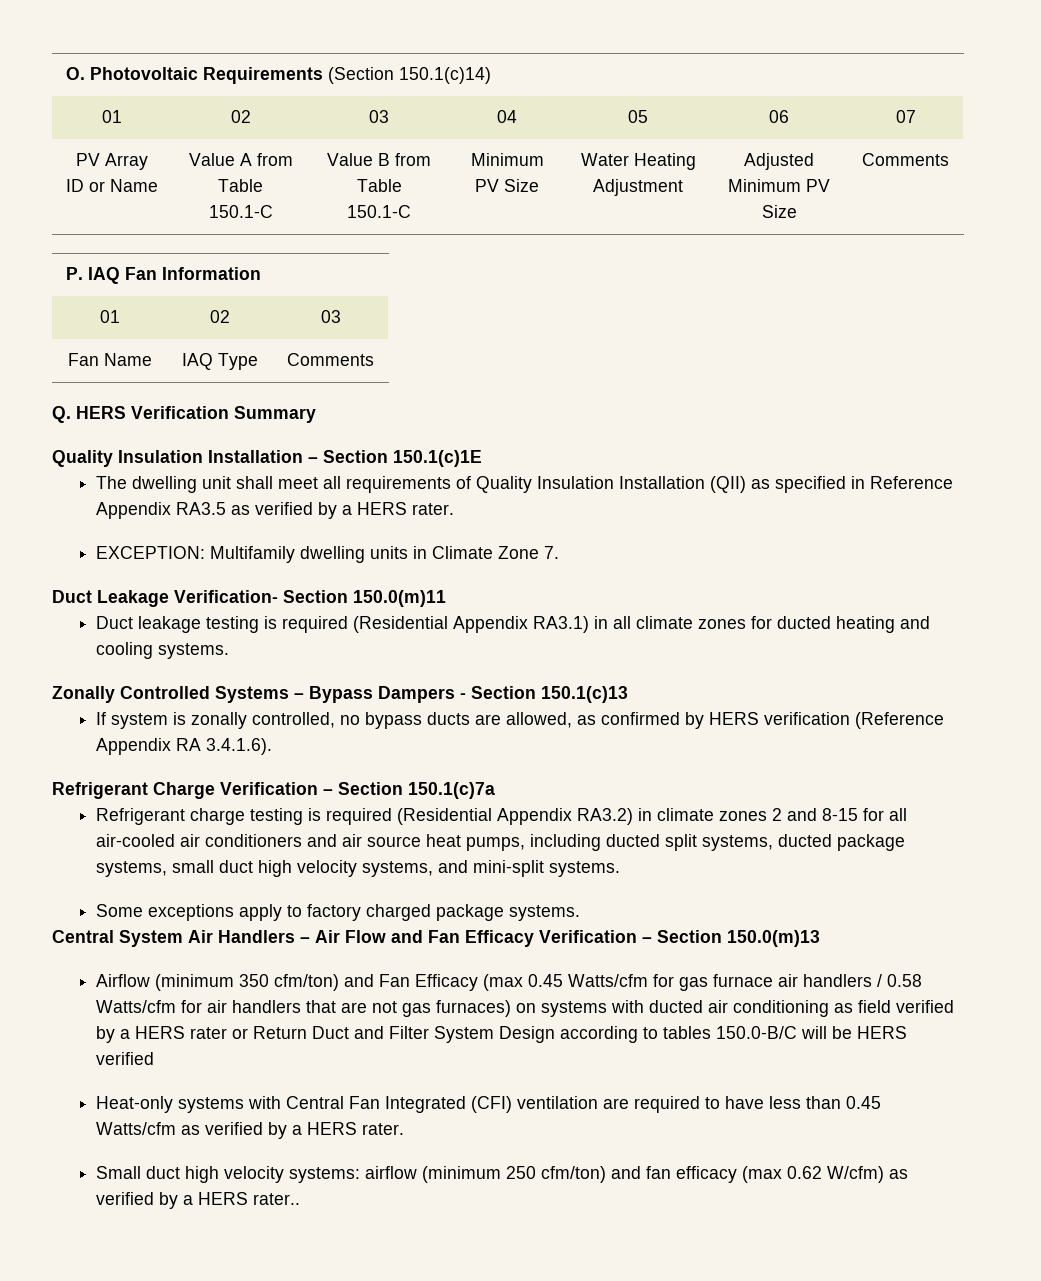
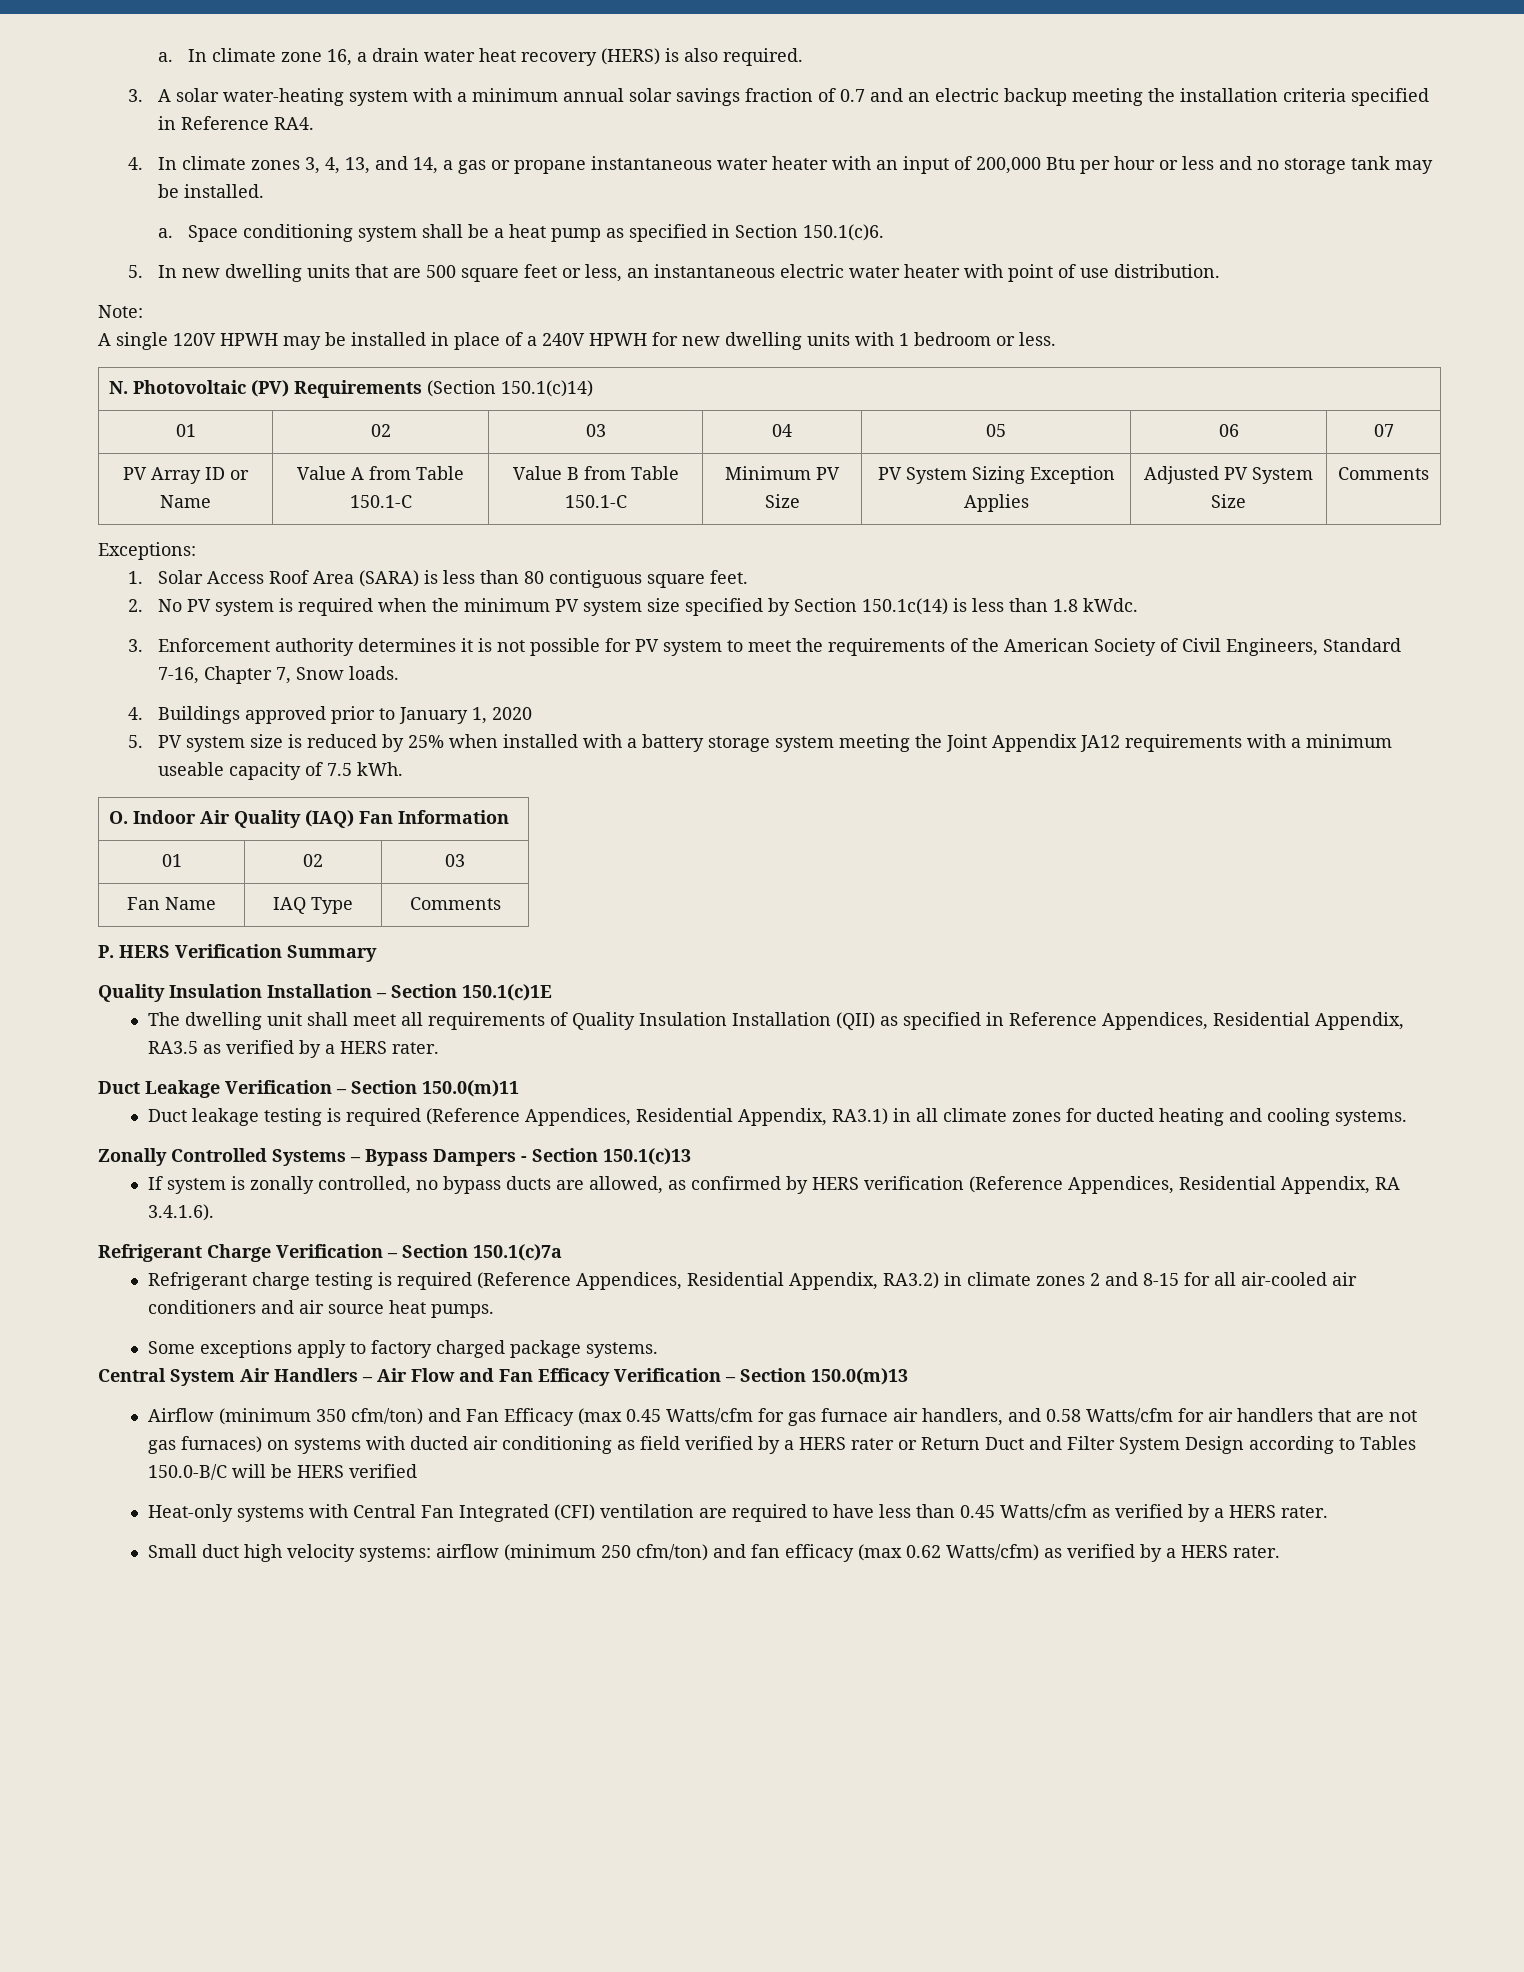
- O. Photovoltaic Requirements (Section 150.1(c)14)
+ a. In climate zone 16, a drain water heat recovery (HERS) is also required.
+ 3. A solar water-heating system with a minimum annual solar savings fraction of 0.7 and an electric backup meeting the installation criteria specified in Reference RA4.
+ 4. In climate zones 3, 4, 13, and 14, a gas or propane instantaneous water heater with an input of 200,000 Btu per hour or less and no storage tank may be installed.
+ a. Space conditioning system shall be a heat pump as specified in Section 150.1(c)6.
+ 5. In new dwelling units that are 500 square feet or less, an instantaneous electric water heater with point of use distribution.
+ Note:
+ A single 120V HPWH may be installed in place of a 240V HPWH for new dwelling units with 1 bedroom or less.
+ N. Photovoltaic (PV) Requirements (Section 150.1(c)14)
- PV Array ID or Name | Value A from Table 150.1-C | Value B from Table 150.1-C | Minimum PV Size | Water Heating Adjustment | Adjusted Minimum PV Size | Comments
+ PV Array ID or Name | Value A from Table 150.1-C | Value B from Table 150.1-C | Minimum PV Size | PV System Sizing Exception Applies | Adjusted PV System Size | Comments
- P. IAQ Fan Information
+ Exceptions:
+ 1. Solar Access Roof Area (SARA) is less than 80 contiguous square feet.
+ 2. No PV system is required when the minimum PV system size specified by Section 150.1c(14) is less than 1.8 kWdc.
+ 3. Enforcement authority determines it is not possible for PV system to meet the requirements of the American Society of Civil Engineers, Standard 7-16, Chapter 7, Snow loads.
+ 4. Buildings approved prior to January 1, 2020
+ 5. PV system size is reduced by 25% when installed with a battery storage system meeting the Joint Appendix JA12 requirements with a minimum useable capacity of 7.5 kWh.
+ O. Indoor Air Quality (IAQ) Fan Information
- Q. HERS Verification Summary
+ P. HERS Verification Summary
- The dwelling unit shall meet all requirements of Quality Insulation Installation (QII) as specified in Reference Appendix RA3.5 as verified by a HERS rater.
+ The dwelling unit shall meet all requirements of Quality Insulation Installation (QII) as specified in Reference Appendices, Residential Appendix, RA3.5 as verified by a HERS rater.
- EXCEPTION: Multifamily dwelling units in Climate Zone 7.
- Duct Leakage Verification- Section 150.0(m)11
+ Duct Leakage Verification – Section 150.0(m)11
- Duct leakage testing is required (Residential Appendix RA3.1) in all climate zones for ducted heating and cooling systems.
+ Duct leakage testing is required (Reference Appendices, Residential Appendix, RA3.1) in all climate zones for ducted heating and cooling systems.
- If system is zonally controlled, no bypass ducts are allowed, as confirmed by HERS verification (Reference Appendix RA 3.4.1.6).
+ If system is zonally controlled, no bypass ducts are allowed, as confirmed by HERS verification (Reference Appendices, Residential Appendix, RA 3.4.1.6).
- Refrigerant charge testing is required (Residential Appendix RA3.2) in climate zones 2 and 8-15 for all air-cooled air conditioners and air source heat pumps, including ducted split systems, ducted package systems, small duct high velocity systems, and mini-split systems.
+ Refrigerant charge testing is required (Reference Appendices, Residential Appendix, RA3.2) in climate zones 2 and 8-15 for all air-cooled air conditioners and air source heat pumps.
- Airflow (minimum 350 cfm/ton) and Fan Efficacy (max 0.45 Watts/cfm for gas furnace air handlers / 0.58 Watts/cfm for air handlers that are not gas furnaces) on systems with ducted air conditioning as field verified by a HERS rater or Return Duct and Filter System Design according to tables 150.0-B/C will be HERS verified
+ Airflow (minimum 350 cfm/ton) and Fan Efficacy (max 0.45 Watts/cfm for gas furnace air handlers, and 0.58 Watts/cfm for air handlers that are not gas furnaces) on systems with ducted air conditioning as field verified by a HERS rater or Return Duct and Filter System Design according to Tables 150.0-B/C will be HERS verified
- Small duct high velocity systems: airflow (minimum 250 cfm/ton) and fan efficacy (max 0.62 W/cfm) as verified by a HERS rater..
+ Small duct high velocity systems: airflow (minimum 250 cfm/ton) and fan efficacy (max 0.62 Watts/cfm) as verified by a HERS rater.

